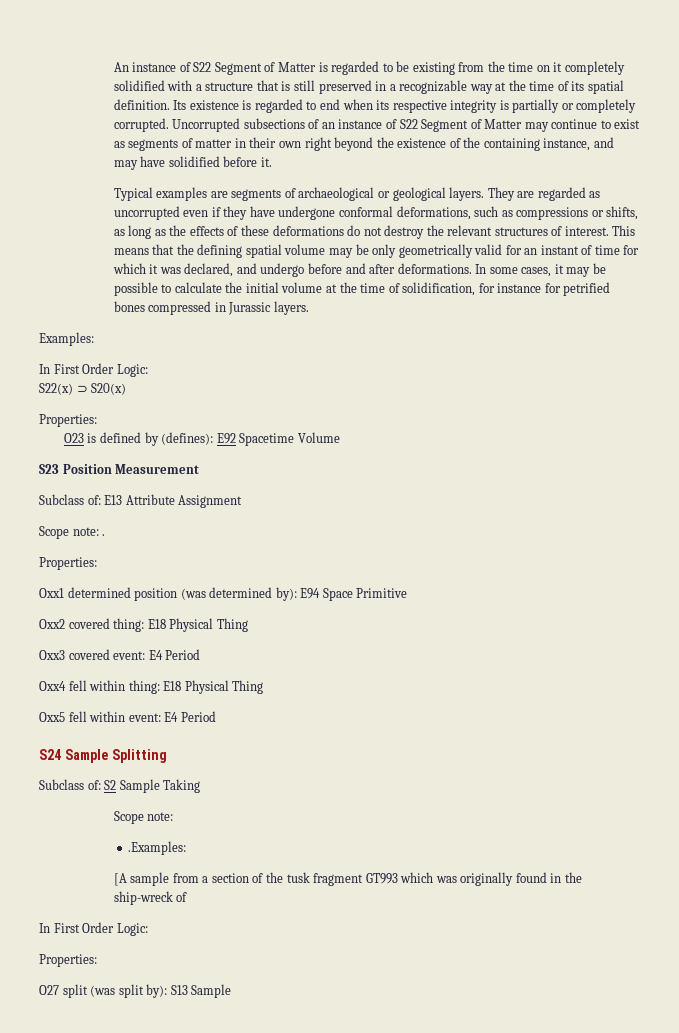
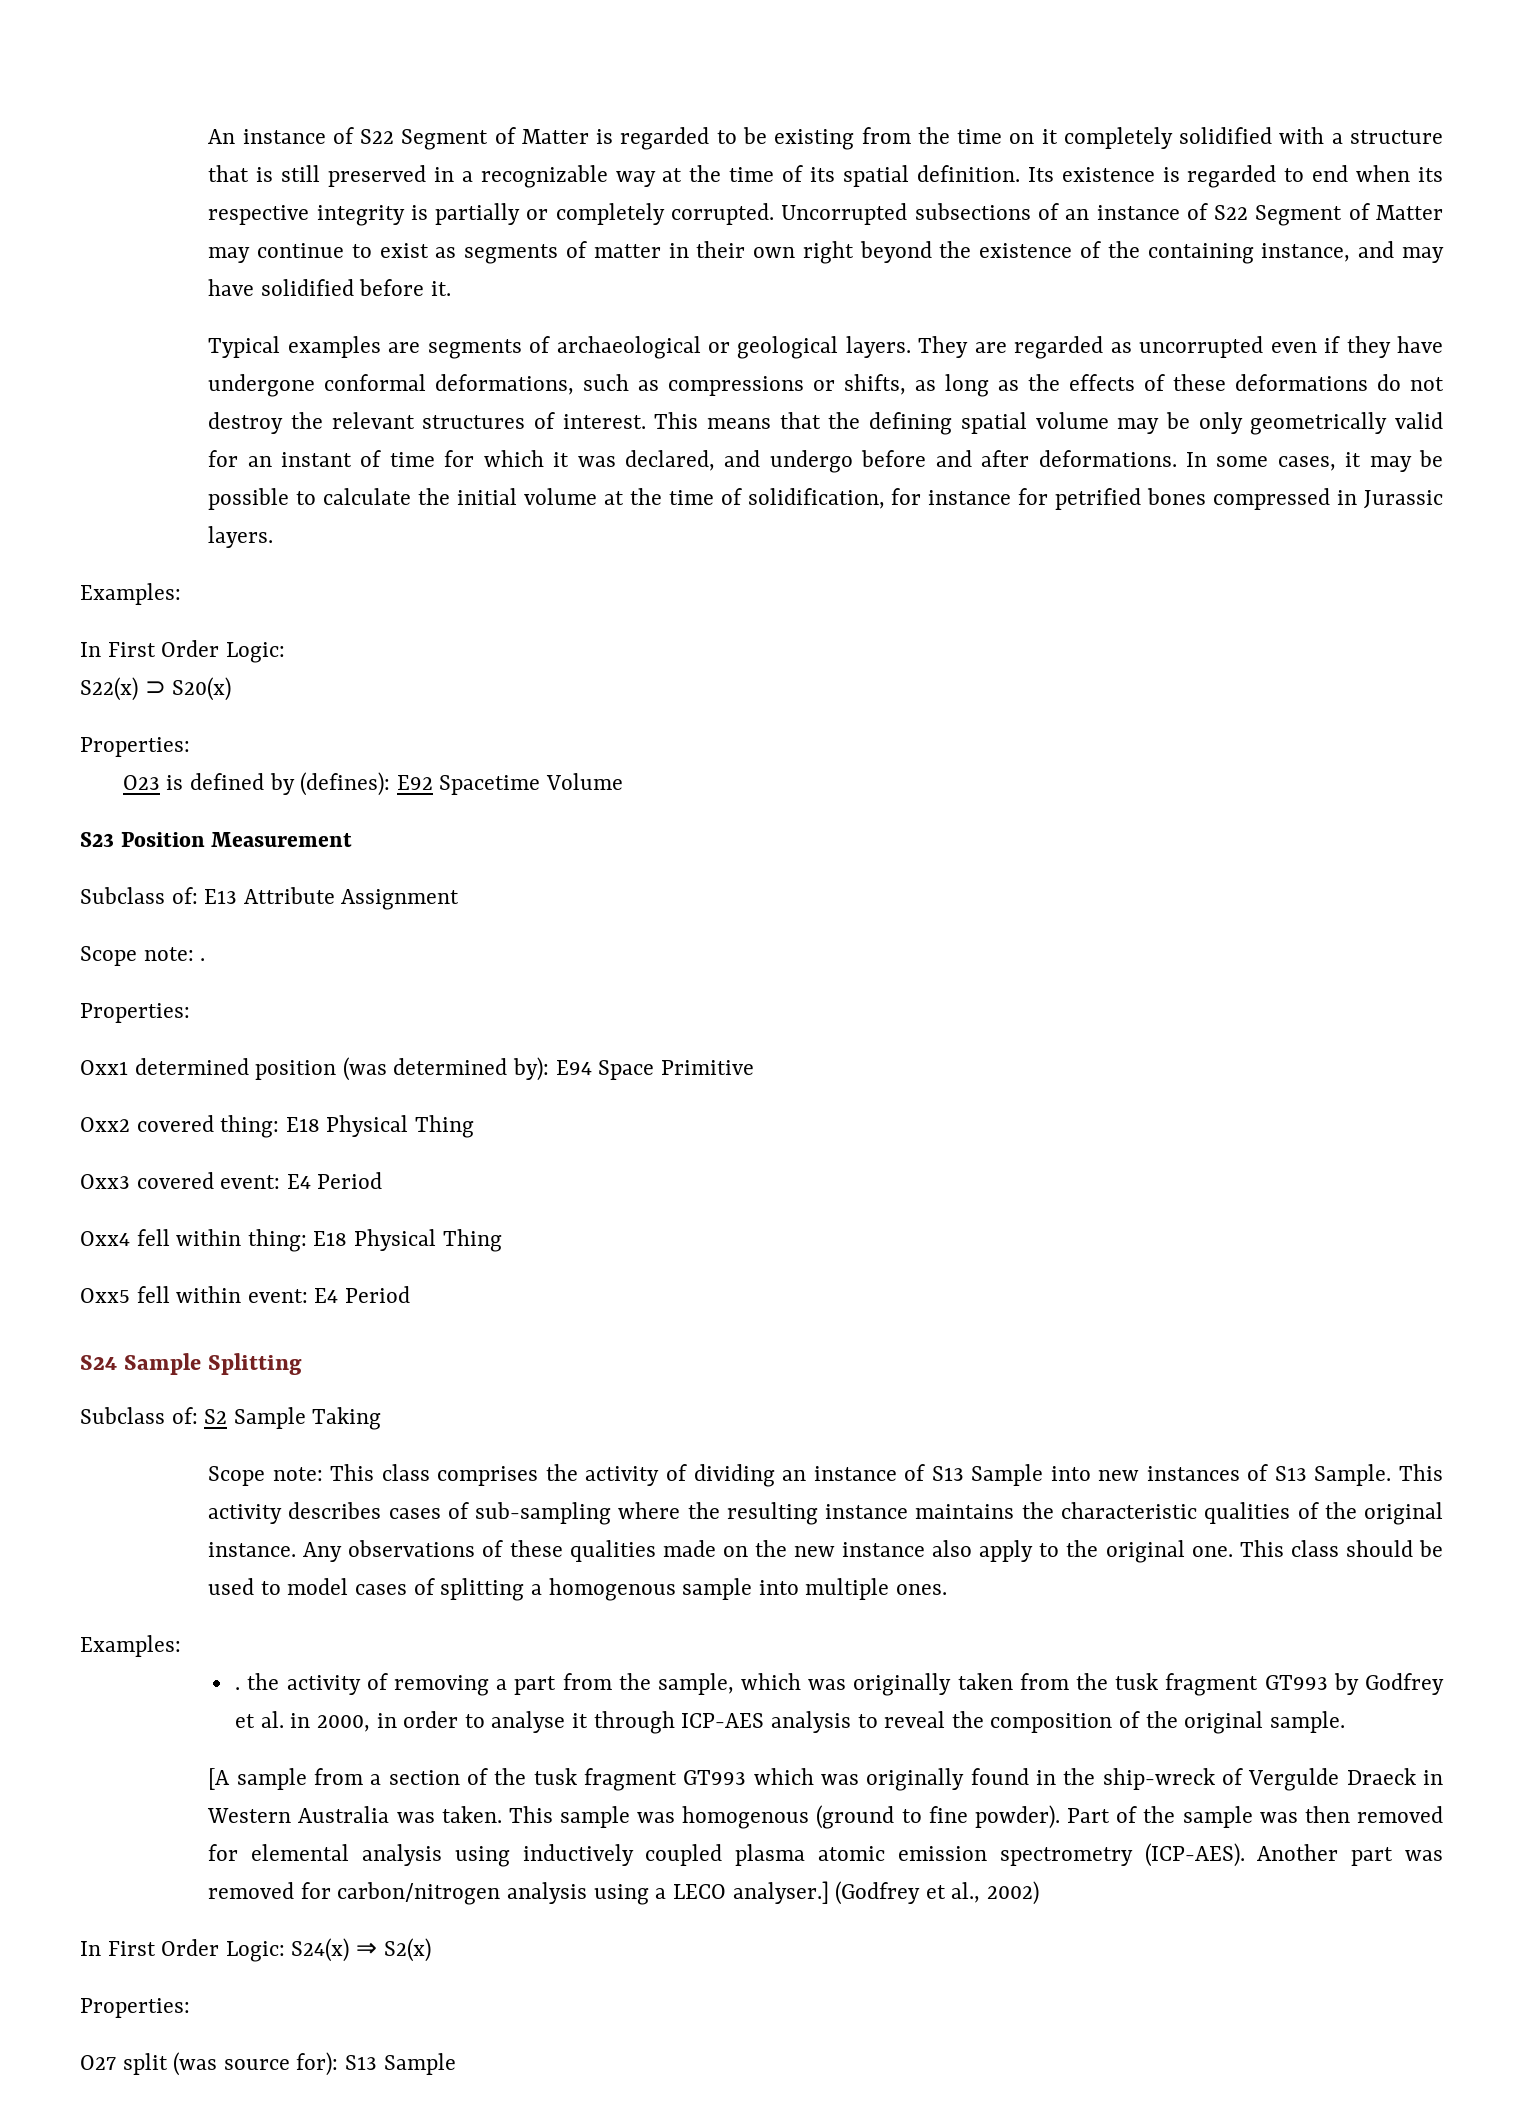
  Subclass of: S2 Sample Taking
- Scope note:
- .Examples:
+ Scope note: This class comprises the activity of dividing an instance of S13 Sample into new instances of S13 Sample. This activity describes cases of sub-sampling where the resulting instance maintains the characteristic qualities of the original instance. Any observations of these qualities made on the new instance also apply to the original one. This class should be used to model cases of splitting a homogenous sample into multiple ones.
+ Examples:
+ . the activity of removing a part from the sample, which was originally taken from the tusk fragment GT993 by Godfrey et al. in 2000, in order to analyse it through ICP-AES analysis to reveal the composition of the original sample.
- [A sample from a section of the tusk fragment GT993 which was originally found in the ship-wreck of
- In First Order Logic:
+ [A sample from a section of the tusk fragment GT993 which was originally found in the ship-wreck of Vergulde Draeck in Western Australia was taken. This sample was homogenous (ground to fine powder). Part of the sample was then removed for elemental analysis using inductively coupled plasma atomic emission spectrometry (ICP-AES). Another part was removed for carbon/nitrogen analysis using a LECO analyser.] (Godfrey et al., 2002)
+ In First Order Logic: S24(x) ⇒ S2(x)
- O27 split (was split by): S13 Sample
+ O27 split (was source for): S13 Sample

